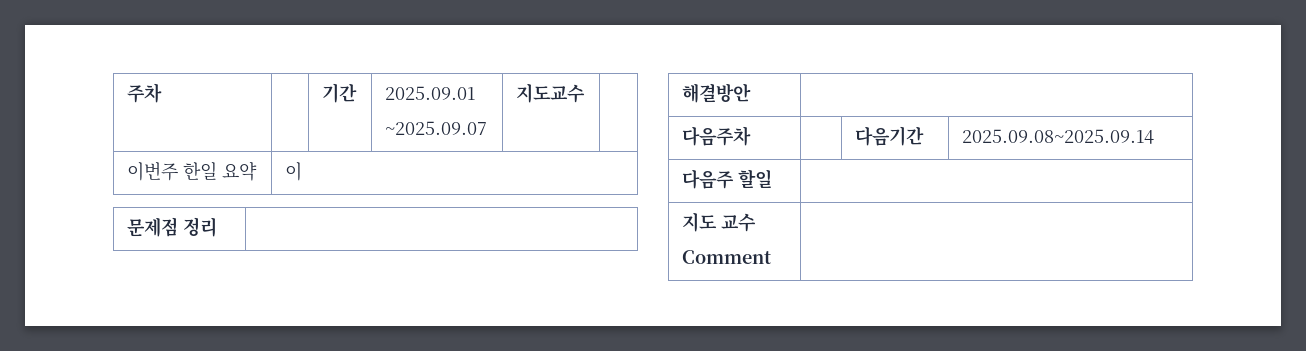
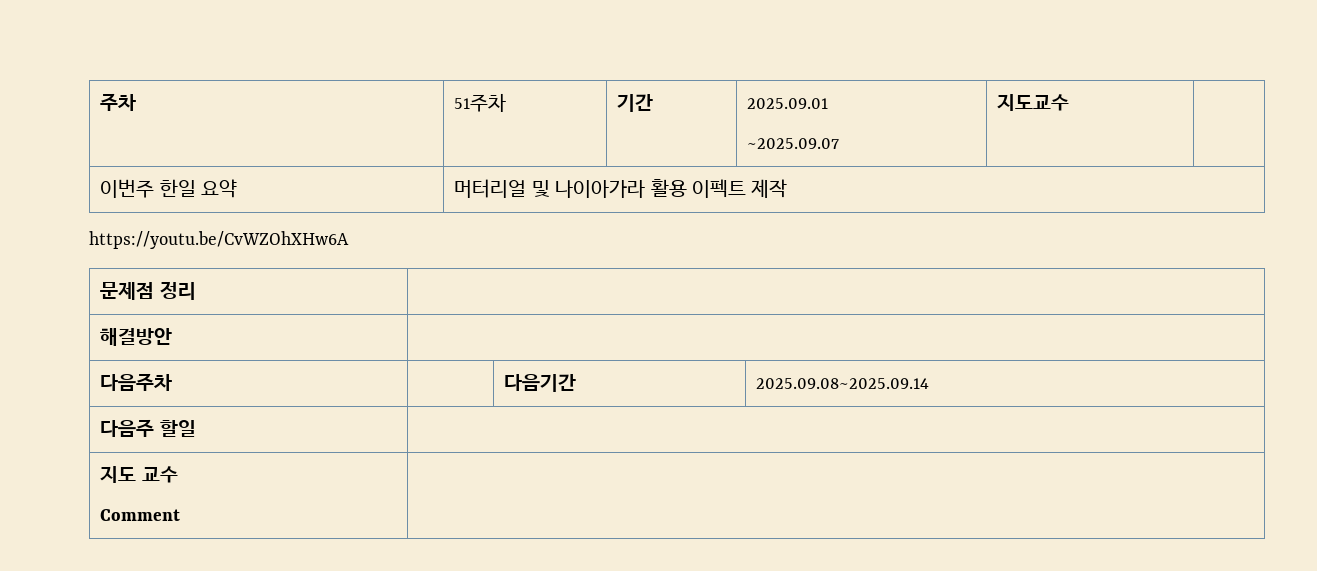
- 주차 | | 기간 | 2025.09.01
+ 주차 | 51주차 | 기간 | 2025.09.01
- 이번주 한일 요약 | 이
+ 이번주 한일 요약 | 머터리얼 및 나이아가라 활용 이펙트 제작
+ https://youtu.be/CvWZOhXHw6A

